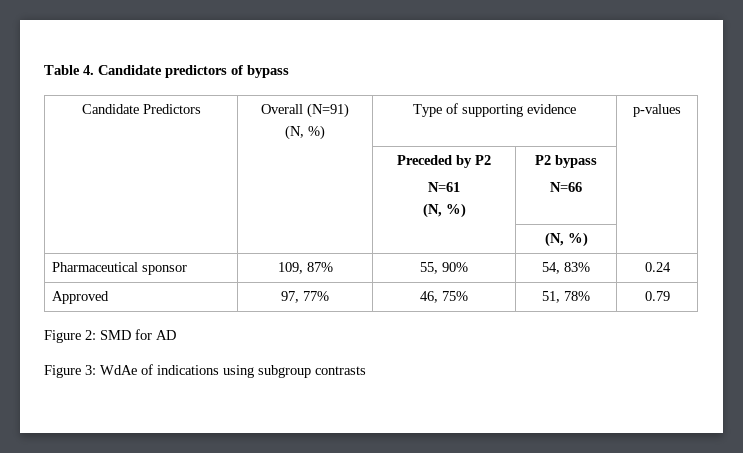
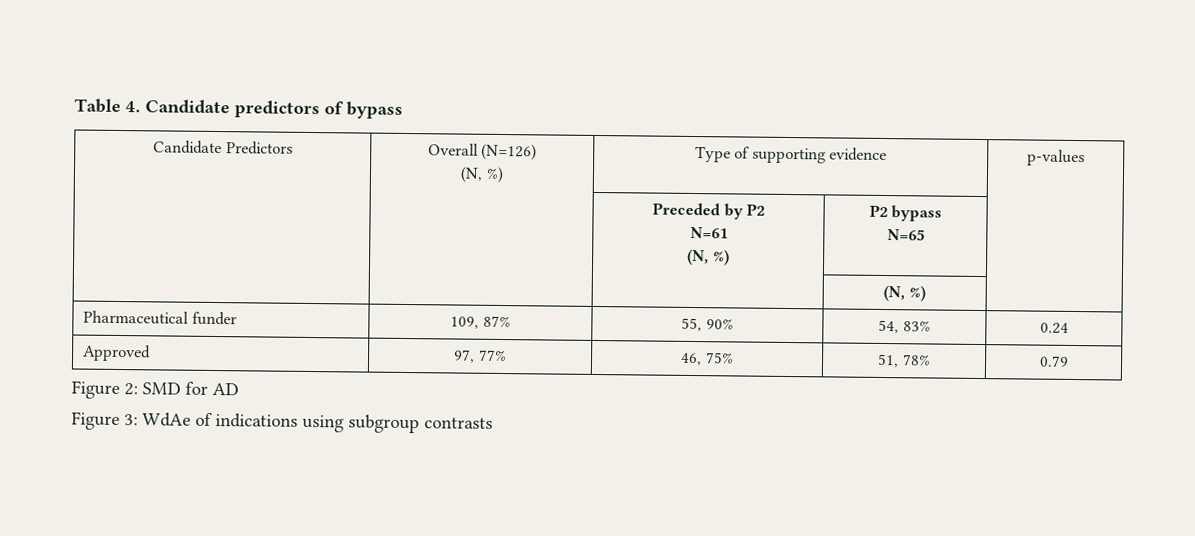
- Candidate Predictors | Overall (N=91)
+ Candidate Predictors | Overall (N=126)
  | | Preceded by P2
  N=61
  (N, %) | P2 bypass
- N=66 |
+ N=65 |
- Pharmaceutical sponsor | 109, 87% | 55, 90% | 54, 83% | 0.24
+ Pharmaceutical funder | 109, 87% | 55, 90% | 54, 83% | 0.24

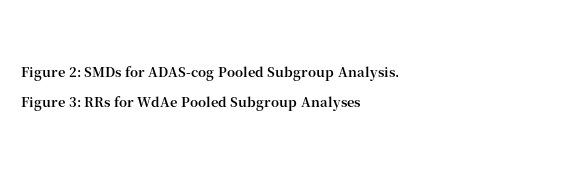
- Table 4. Candidate predictors of bypass
- Candidate Predictors | Overall (N=126)
- (N, %) | Type of supporting evidence | p-values
- | | Preceded by P2
- N=61
- (N, %) | P2 bypass
- N=65 |
- | | | (N, %) |
- Pharmaceutical funder | 109, 87% | 55, 90% | 54, 83% | 0.24
- Approved | 97, 77% | 46, 75% | 51, 78% | 0.79
- Figure 2: SMD for AD
- Figure 3: WdAe of indications using subgroup contrasts
+ Figure 2: SMDs for ADAS-cog Pooled Subgroup Analysis.
+ Figure 3: RRs for WdAe Pooled Subgroup Analyses

